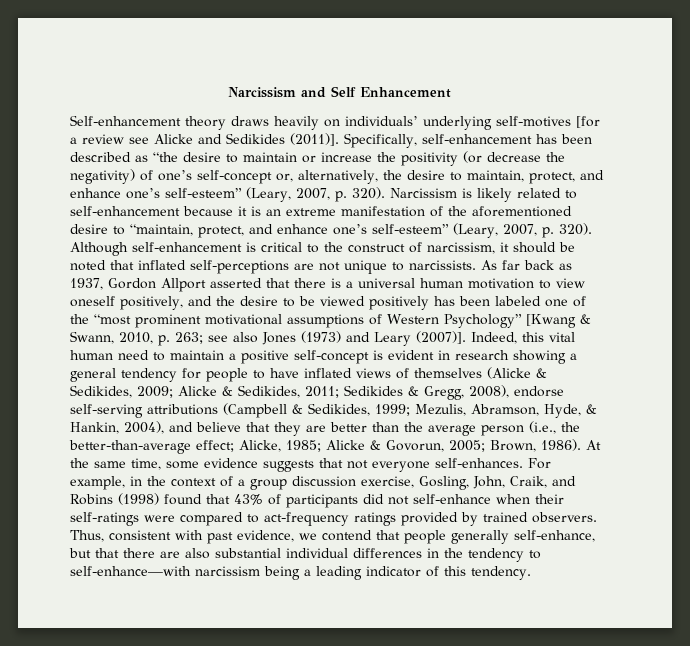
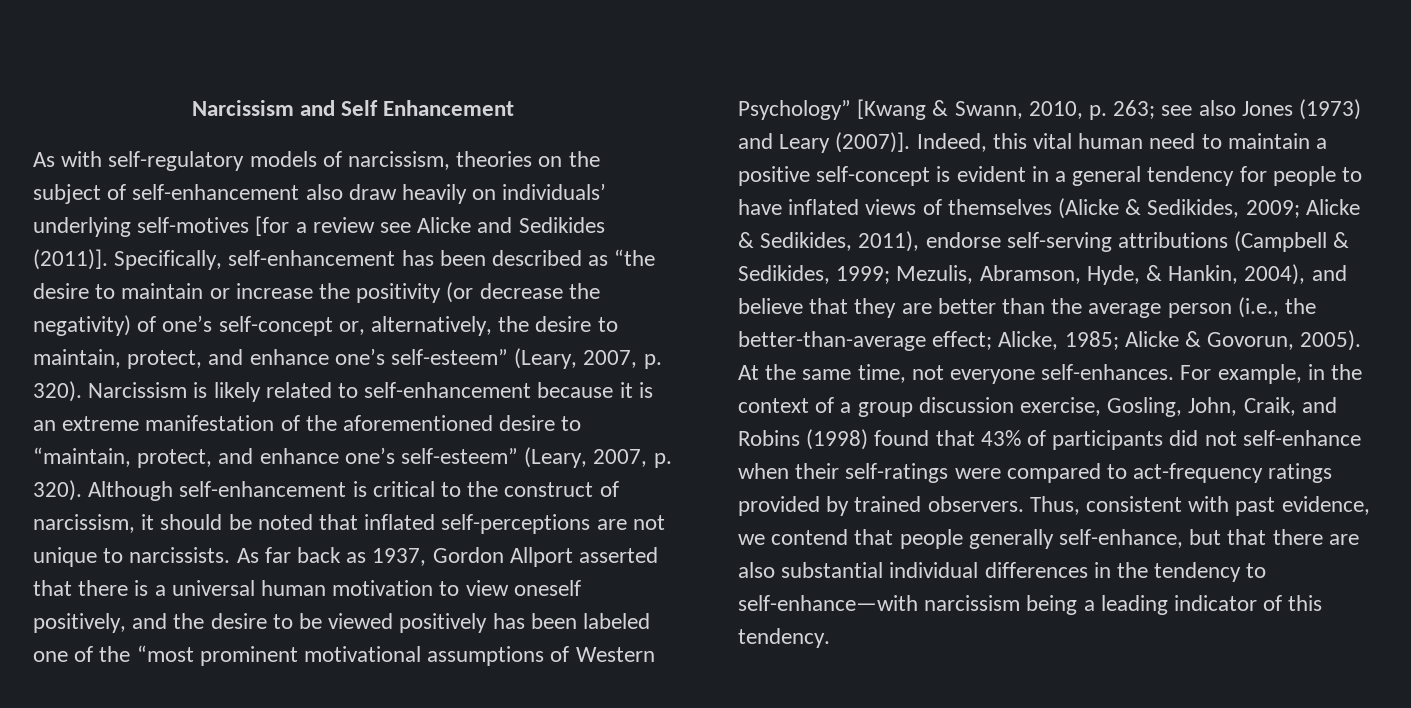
- Self-enhancement theory draws heavily on individuals’ underlying self-motives [for a review see Alicke and Sedikides (2011)].
+ As with self-regulatory models of narcissism, theories on the subject of self-enhancement also draw heavily on individuals’ underlying self-motives [for a review see Alicke and Sedikides (2011)].
- Indeed, this vital human need to maintain a positive self-concept is evident in research showing a general tendency for people to have inflated views of themselves (Alicke & Sedikides, 2009;
+ Indeed, this vital human need to maintain a positive self-concept is evident in a general tendency for people to have inflated views of themselves (Alicke & Sedikides, 2009;
- Alicke & Sedikides, 2011; Sedikides & Gregg, 2008), endorse self-serving attributions (Campbell & Sedikides, 1999;
+ Alicke & Sedikides, 2011), endorse self-serving attributions (Campbell & Sedikides, 1999;
- Alicke & Govorun, 2005; Brown, 1986).
+ Alicke & Govorun, 2005).
- At the same time, some evidence suggests that not everyone self-enhances.
+ At the same time, not everyone self-enhances.

